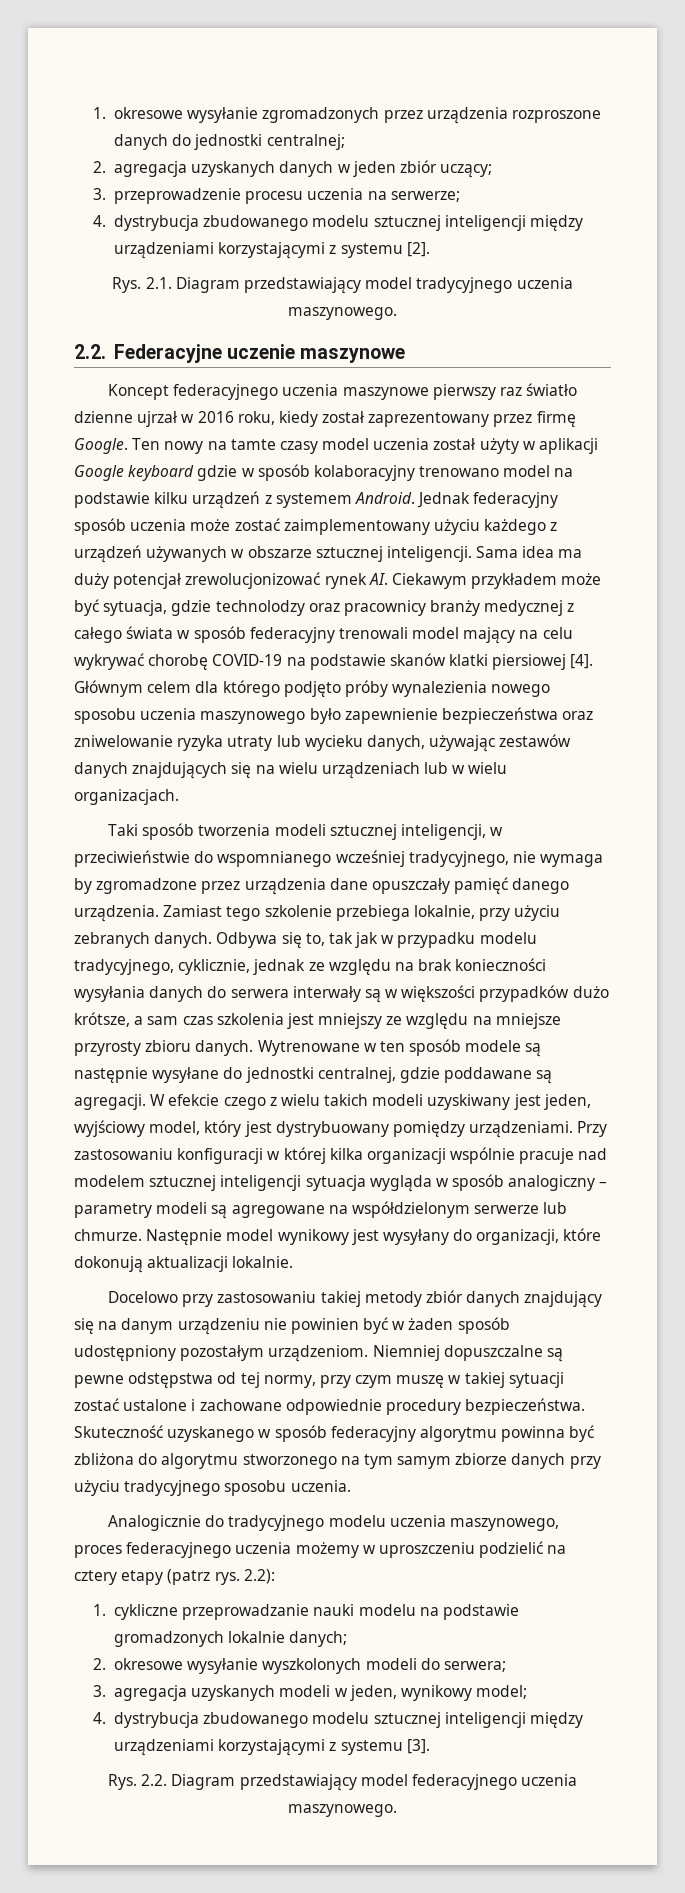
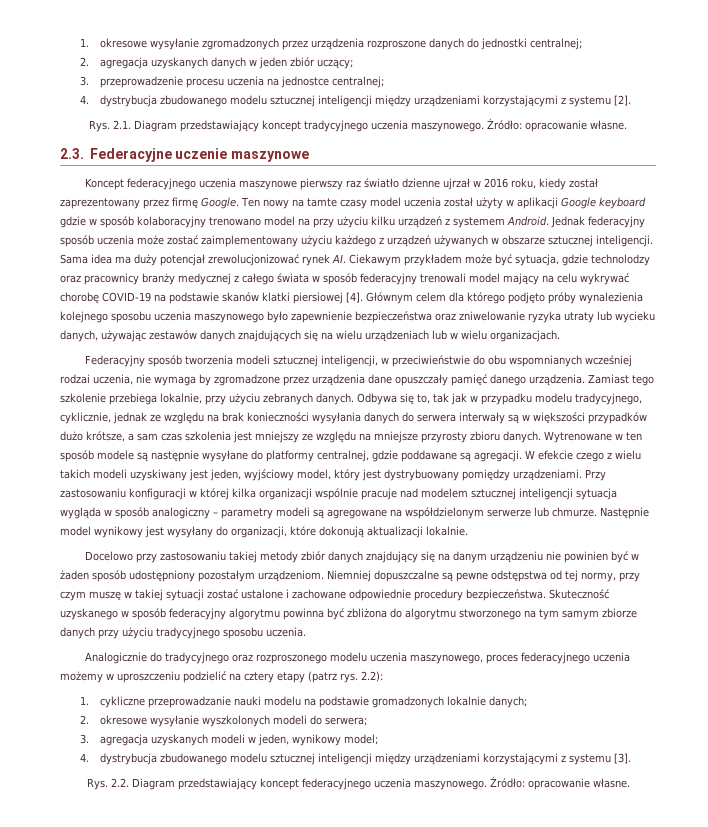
- 3. przeprowadzenie procesu uczenia na serwerze;
+ 3. przeprowadzenie procesu uczenia na jednostce centralnej;
- Rys. 2.1. Diagram przedstawiający model tradycyjnego uczenia maszynowego.
- 2.2. Federacyjne uczenie maszynowe
+ Rys. 2.1. Diagram przedstawiający koncept tradycyjnego uczenia maszynowego. Źródło: opracowanie własne.
+ 2.3. Federacyjne uczenie maszynowe
- Ten nowy na tamte czasy model uczenia został użyty w aplikacji Google keyboard gdzie w sposób kolaboracyjny trenowano model na podstawie kilku urządzeń z systemem Android.
+ Ten nowy na tamte czasy model uczenia został użyty w aplikacji Google keyboard gdzie w sposób kolaboracyjny trenowano model na przy użyciu kilku urządzeń z systemem Android.
- Głównym celem dla którego podjęto próby wynalezienia nowego sposobu uczenia maszynowego było zapewnienie bezpieczeństwa oraz zniwelowanie ryzyka utraty lub wycieku danych, używając zestawów danych znajdujących się na wielu urządzeniach lub w wielu organizacjach.
+ Głównym celem dla którego podjęto próby wynalezienia kolejnego sposobu uczenia maszynowego było zapewnienie bezpieczeństwa oraz zniwelowanie ryzyka utraty lub wycieku danych, używając zestawów danych znajdujących się na wielu urządzeniach lub w wielu organizacjach.
- Taki sposób tworzenia modeli sztucznej inteligencji, w przeciwieństwie do wspomnianego wcześniej tradycyjnego, nie wymaga by zgromadzone przez urządzenia dane opuszczały pamięć danego urządzenia.
+ Federacyjny sposób tworzenia modeli sztucznej inteligencji, w przeciwieństwie do obu wspomnianych wcześniej rodzai uczenia, nie wymaga by zgromadzone przez urządzenia dane opuszczały pamięć danego urządzenia.
- Wytrenowane w ten sposób modele są następnie wysyłane do jednostki centralnej, gdzie poddawane są agregacji.
+ Wytrenowane w ten sposób modele są następnie wysyłane do platformy centralnej, gdzie poddawane są agregacji.
- Analogicznie do tradycyjnego modelu uczenia maszynowego, proces federacyjnego uczenia możemy w uproszczeniu podzielić na cztery etapy (patrz rys.
+ Analogicznie do tradycyjnego oraz rozproszonego modelu uczenia maszynowego, proces federacyjnego uczenia możemy w uproszczeniu podzielić na cztery etapy (patrz rys.
- Rys. 2.2. Diagram przedstawiający model federacyjnego uczenia maszynowego.
+ Rys. 2.2. Diagram przedstawiający koncept federacyjnego uczenia maszynowego. Źródło: opracowanie własne.

